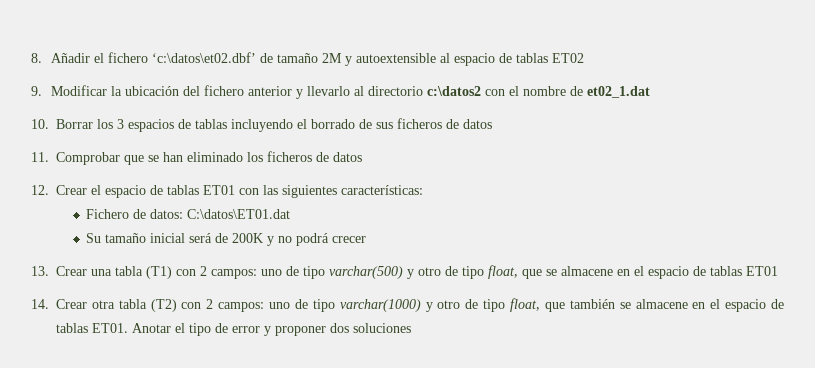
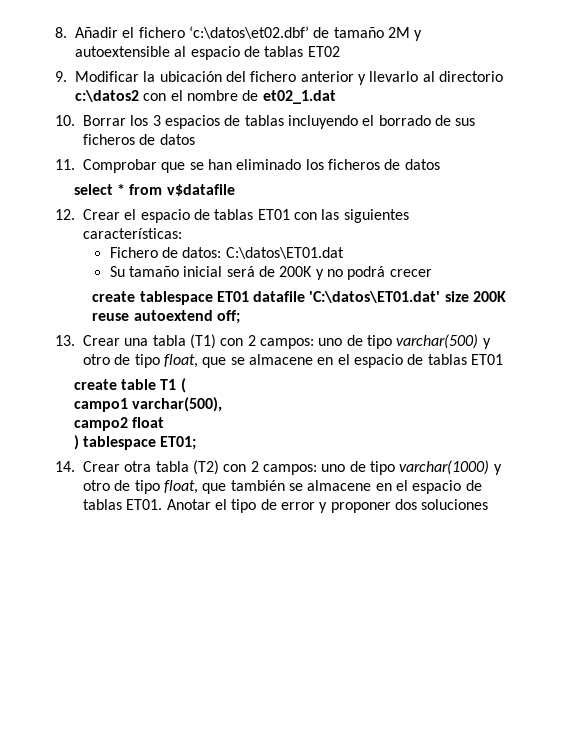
+ select * from v$datafile
+ create tablespace ET01 datafile 'C:\datos\ET01.dat' size 200K reuse autoextend off;
+ create table T1 (
+ campo1 varchar(500),
+ campo2 float
+ ) tablespace ET01;

